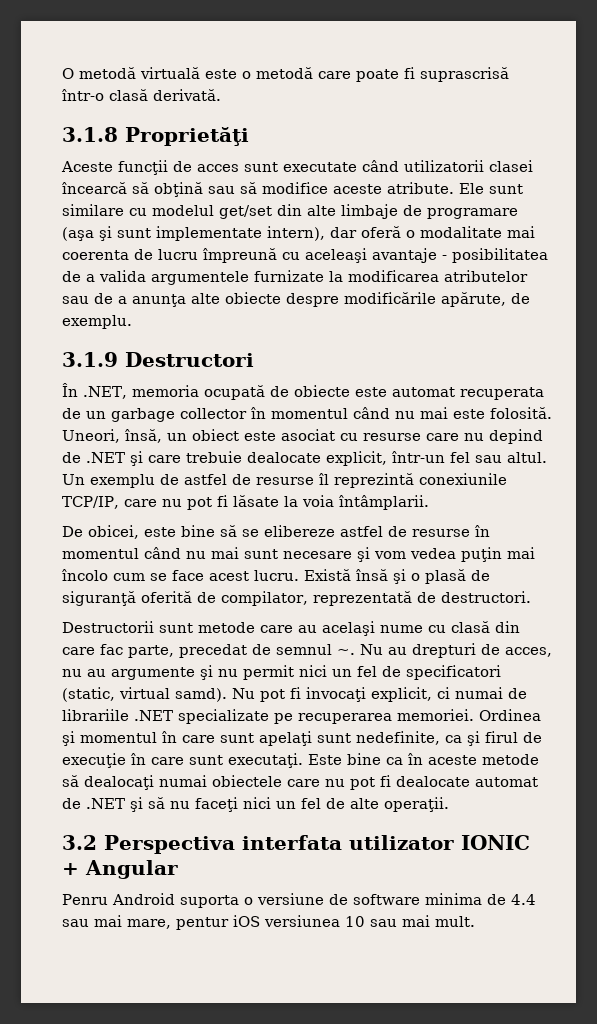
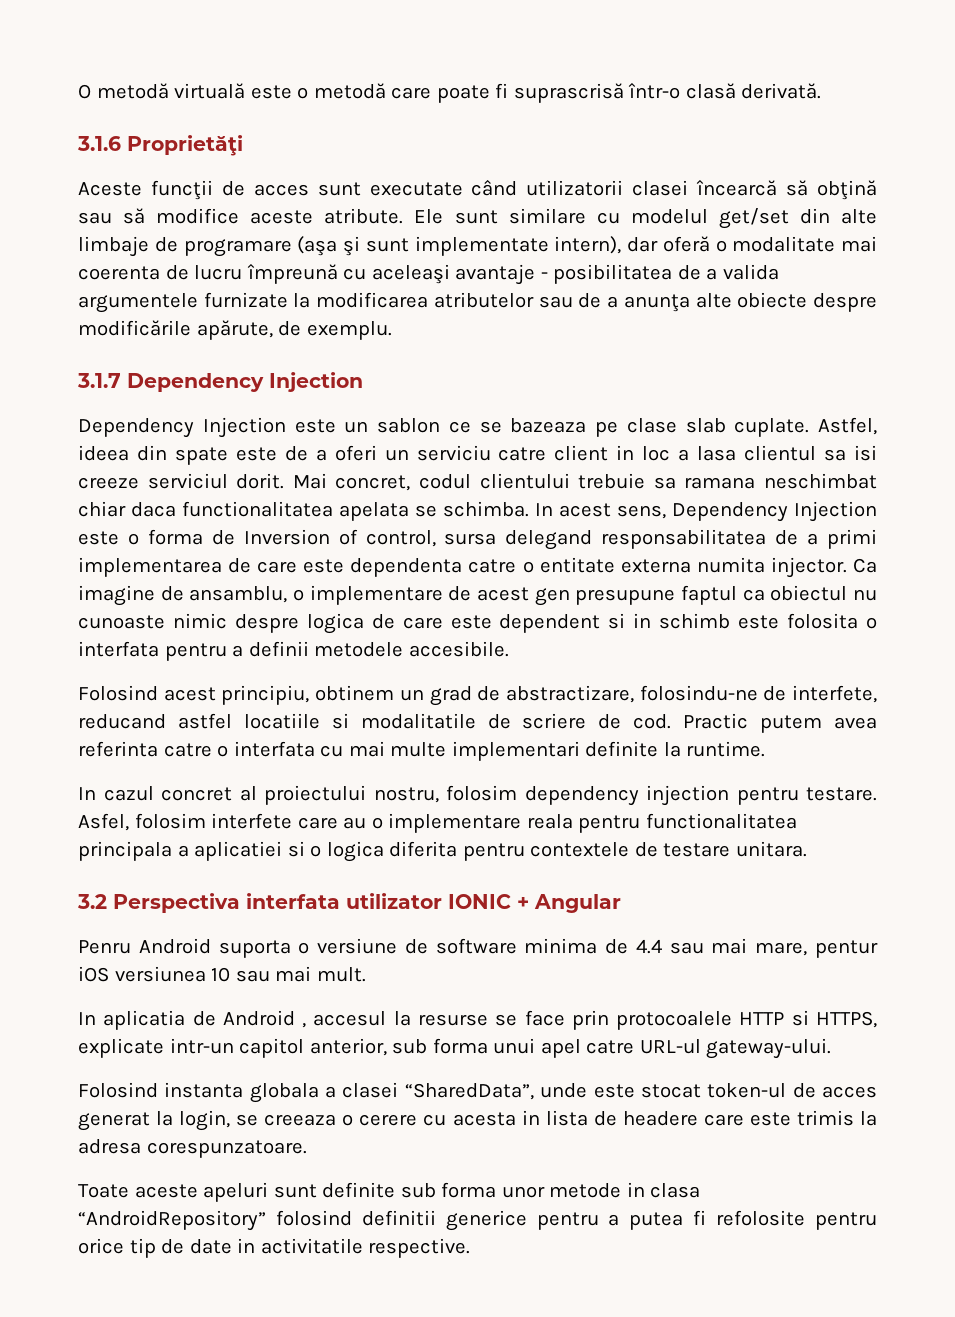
- 3.1.8 Proprietăţi
+ 3.1.6 Proprietăţi
- 3.1.9 Destructori
- În .NET, memoria ocupată de obiecte este automat recuperata de un garbage collector în momentul când nu mai este folosită. Uneori, însă, un obiect este asociat cu resurse care nu depind de .NET şi care trebuie dealocate explicit, într-un fel sau altul. Un exemplu de astfel de resurse îl reprezintă conexiunile TCP/IP, care nu pot fi lăsate la voia întâmplarii.
- De obicei, este bine să se elibereze astfel de resurse în momentul când nu mai sunt necesare şi vom vedea puţin mai încolo cum se face acest lucru. Există însă şi o plasă de siguranţă oferită de compilator, reprezentată de destructori.
- Destructorii sunt metode care au acelaşi nume cu clasă din care fac parte, precedat de semnul ~. Nu au drepturi de acces, nu au argumente şi nu permit nici un fel de specificatori (static, virtual samd). Nu pot fi invocaţi explicit, ci numai de librariile .NET specializate pe recuperarea memoriei. Ordinea şi momentul în care sunt apelaţi sunt nedefinite, ca şi firul de execuţie în care sunt executaţi. Este bine ca în aceste metode să dealocaţi numai obiectele care nu pot fi dealocate automat de .NET şi să nu faceţi nici un fel de alte operaţii.
+ 3.1.7 Dependency Injection
+ Dependency Injection este un sablon ce se bazeaza pe clase slab cuplate. Astfel, ideea din spate este de a oferi un serviciu catre client in loc a lasa clientul sa isi creeze serviciul dorit. Mai concret, codul clientului trebuie sa ramana neschimbat chiar daca functionalitatea apelata se schimba. In acest sens, Dependency Injection este o forma de Inversion of control, sursa delegand responsabilitatea de a primi implementarea de care este dependenta catre o entitate externa numita injector. Ca imagine de ansamblu, o implementare de acest gen presupune faptul ca obiectul nu cunoaste nimic despre logica de care este dependent si in schimb este folosita o interfata pentru a definii metodele accesibile.
+ Folosind acest principiu, obtinem un grad de abstractizare, folosindu-ne de interfete, reducand astfel locatiile si modalitatile de scriere de cod. Practic putem avea referinta catre o interfata cu mai multe implementari definite la runtime.
+ In cazul concret al proiectului nostru, folosim dependency injection pentru testare. Asfel, folosim interfete care au o implementare reala pentru functionalitatea principala a aplicatiei si o logica diferita pentru contextele de testare unitara.
+ In aplicatia de Android , accesul la resurse se face prin protocoalele HTTP si HTTPS, explicate intr-un capitol anterior, sub forma unui apel catre URL-ul gateway-ului.
+ Folosind instanta globala a clasei “SharedData”, unde este stocat token-ul de acces generat la login, se creeaza o cerere cu acesta in lista de headere care este trimis la adresa corespunzatoare.
+ Toate aceste apeluri sunt definite sub forma unor metode in clasa “AndroidRepository” folosind definitii generice pentru a putea fi refolosite pentru orice tip de date in activitatile respective.

